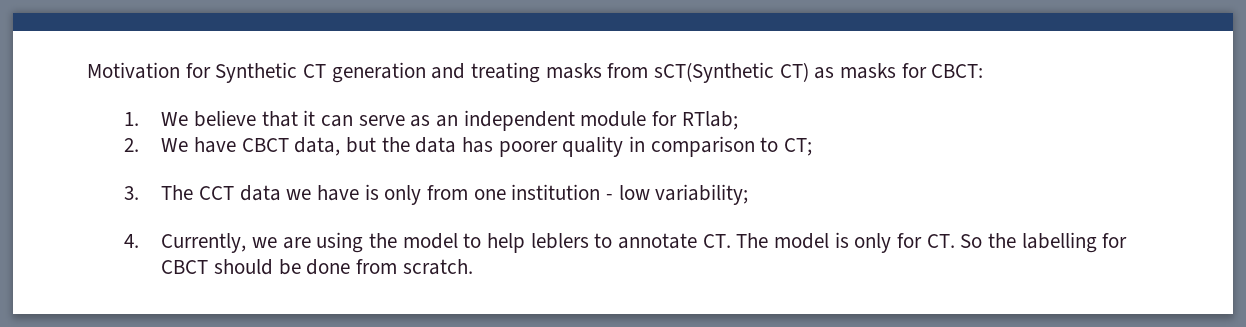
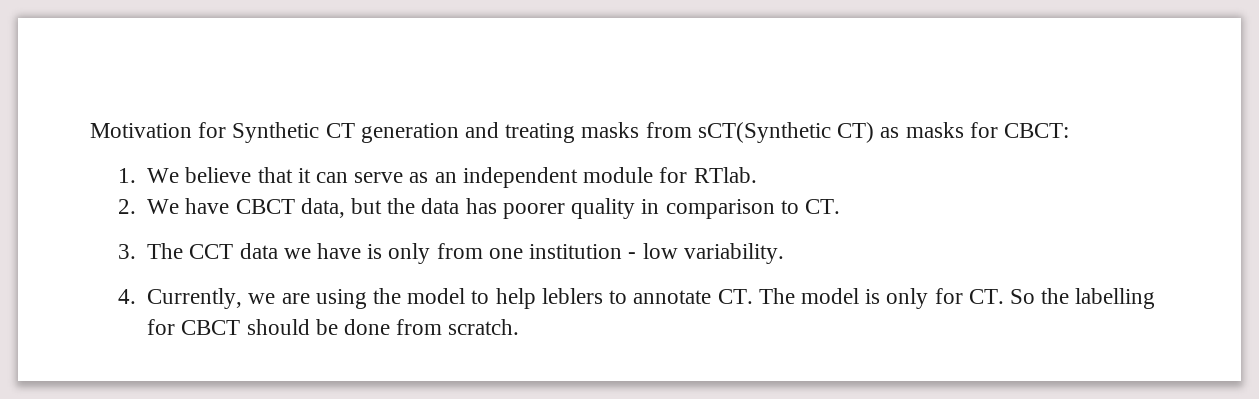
- 1. We believe that it can serve as an independent module for RTlab;
+ 1. We believe that it can serve as an independent module for RTlab.
- 2. We have CBCT data, but the data has poorer quality in comparison to CT;
+ 2. We have CBCT data, but the data has poorer quality in comparison to CT.
- 3. The CCT data we have is only from one institution - low variability;
+ 3. The CCT data we have is only from one institution - low variability.

